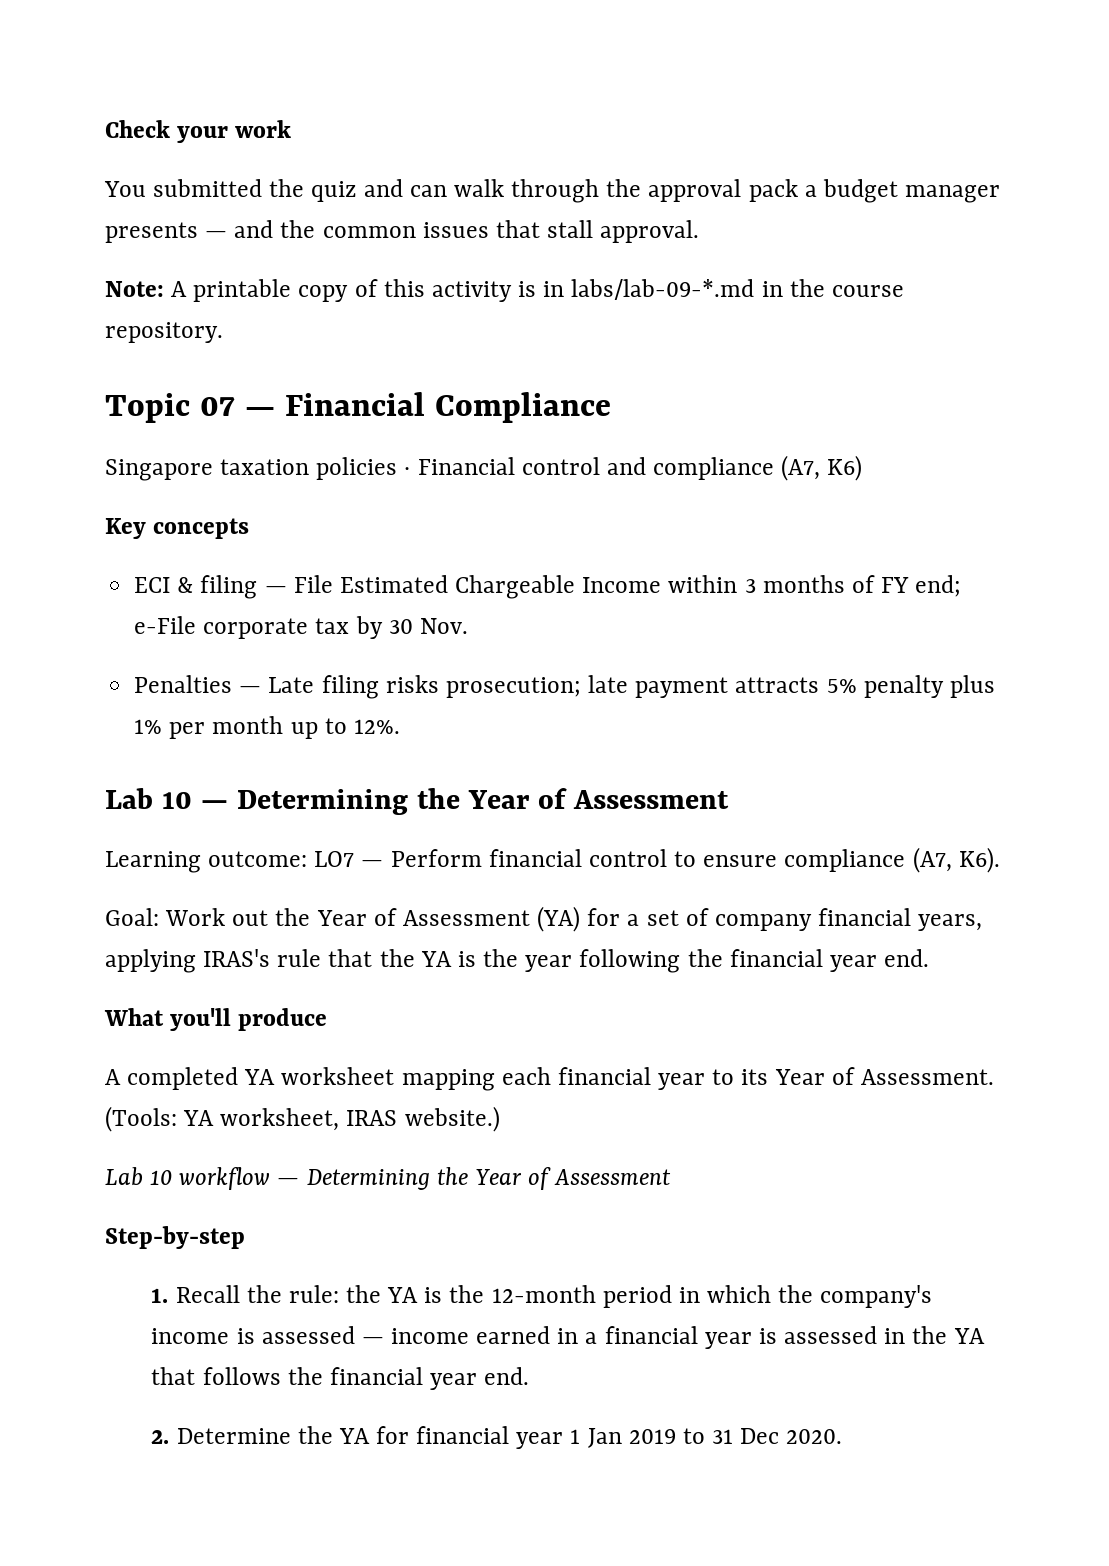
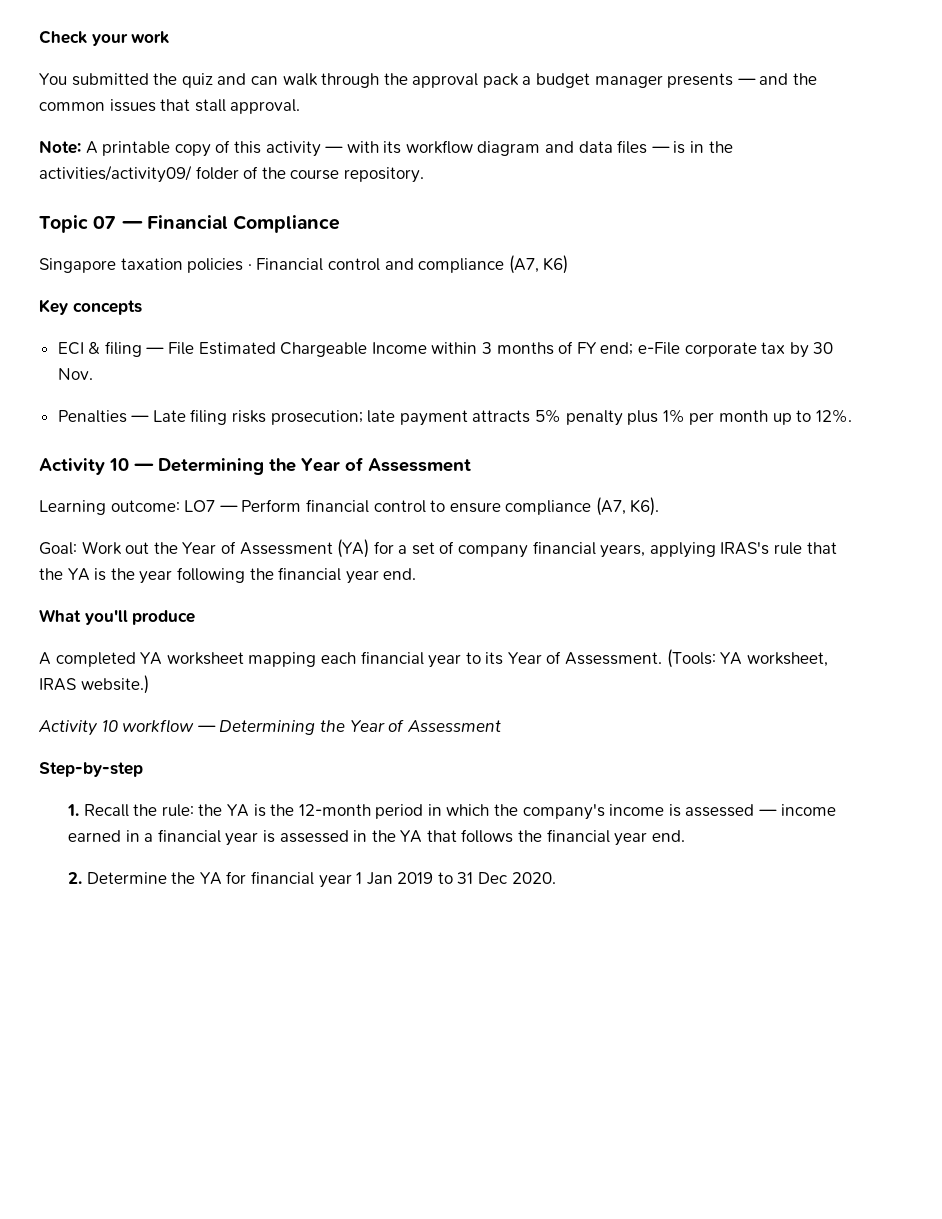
- Note: A printable copy of this activity is in labs/lab-09-*.md in the course repository.
+ Note: A printable copy of this activity — with its workflow diagram and data files — is in the activities/activity09/ folder of the course repository.
- Lab 10 — Determining the Year of Assessment
+ Activity 10 — Determining the Year of Assessment
- Lab 10 workflow — Determining the Year of Assessment
+ Activity 10 workflow — Determining the Year of Assessment

